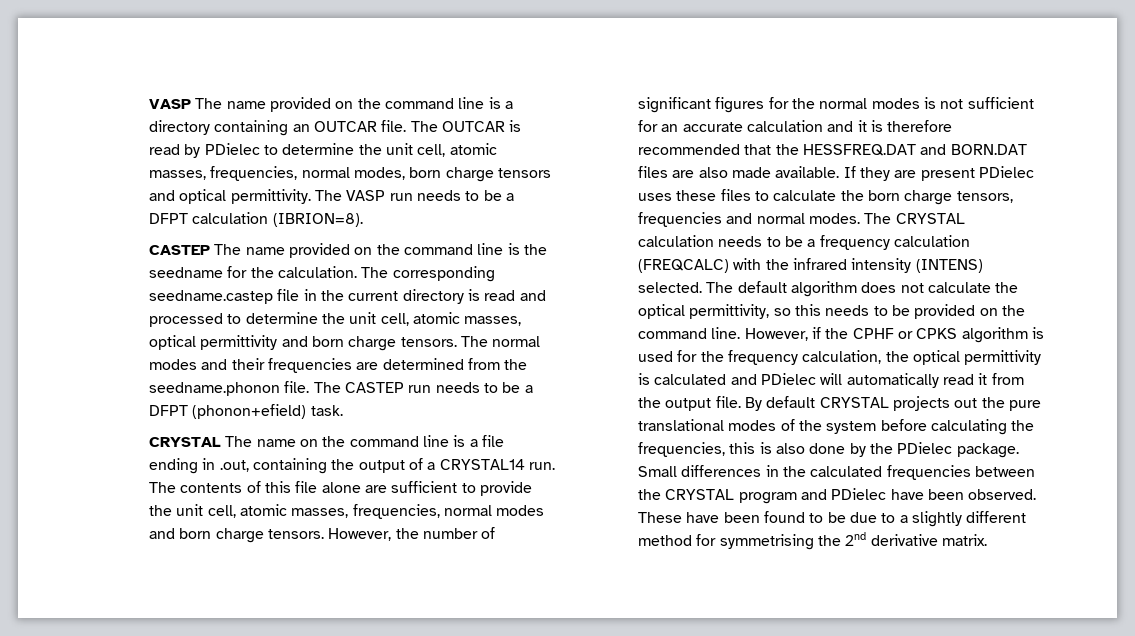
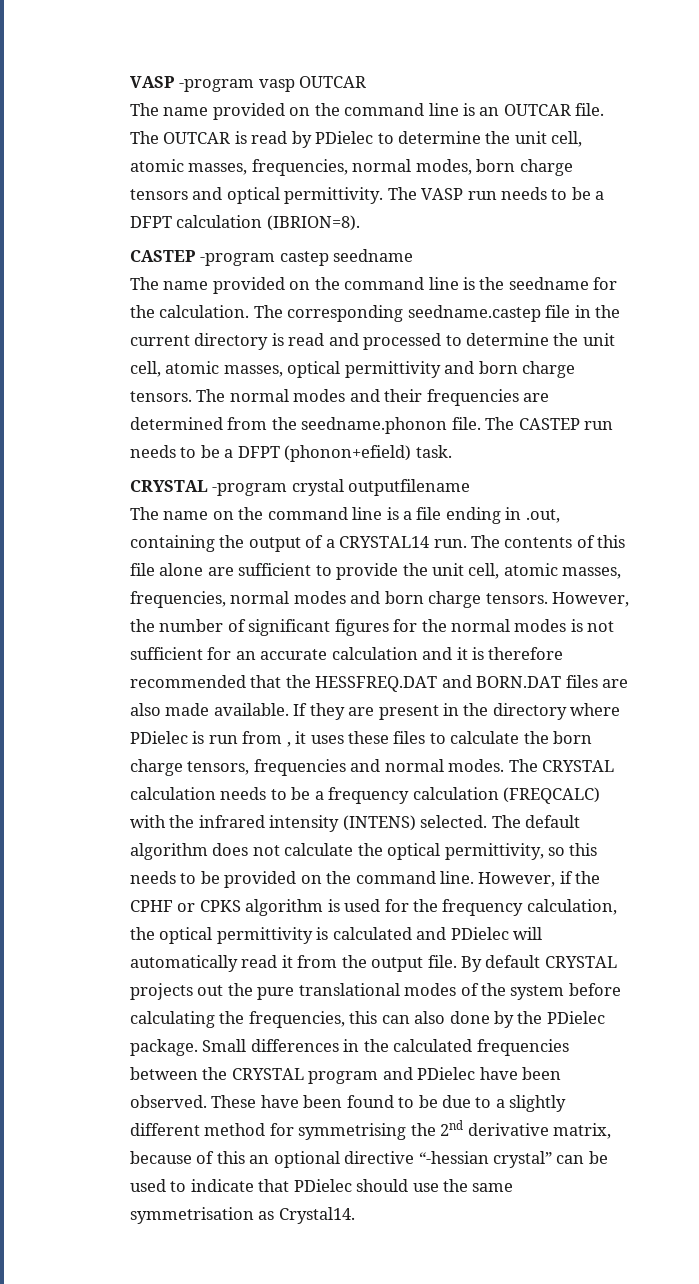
- VASP The name provided on the command line is a directory containing an OUTCAR file.
+ VASP -program vasp OUTCAR
+ The name provided on the command line is an OUTCAR file.
- CASTEP The name provided on the command line is the seedname for the calculation.
+ CASTEP -program castep seedname
+ The name provided on the command line is the seedname for the calculation.
- CRYSTAL The name on the command line is a file ending in .out, containing the output of a CRYSTAL14 run.
+ CRYSTAL -program crystal outputfilename
+ The name on the command line is a file ending in .out, containing the output of a CRYSTAL14 run.
- If they are present PDielec uses these files to calculate the born charge tensors, frequencies and normal modes.
+ If they are present in the directory where PDielec is run from , it uses these files to calculate the born charge tensors, frequencies and normal modes.
- By default CRYSTAL projects out the pure translational modes of the system before calculating the frequencies, this is also done by the PDielec package.
+ By default CRYSTAL projects out the pure translational modes of the system before calculating the frequencies, this can also done by the PDielec package.
- These have been found to be due to a slightly different method for symmetrising the 2nd derivative matrix.
+ These have been found to be due to a slightly different method for symmetrising the 2nd derivative matrix, because of this an optional directive “-hessian crystal” can be used to indicate that PDielec should use the same symmetrisation as Crystal14.

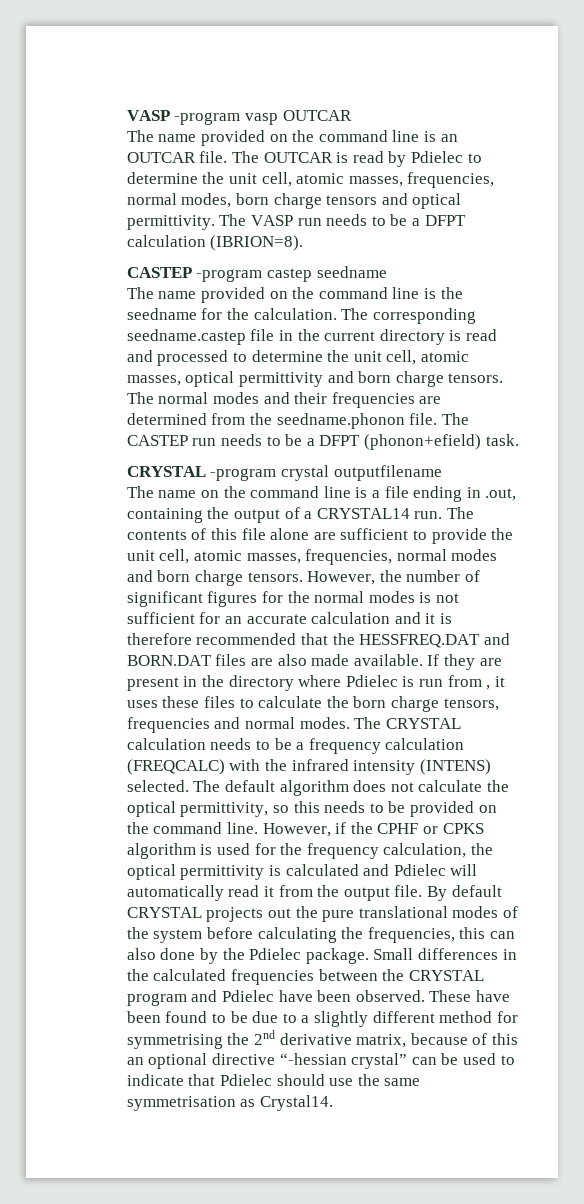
- The OUTCAR is read by PDielec to determine the unit cell, atomic masses, frequencies, normal modes, born charge tensors and optical permittivity.
+ The OUTCAR is read by Pdielec to determine the unit cell, atomic masses, frequencies, normal modes, born charge tensors and optical permittivity.
- If they are present in the directory where PDielec is run from , it uses these files to calculate the born charge tensors, frequencies and normal modes.
+ If they are present in the directory where Pdielec is run from , it uses these files to calculate the born charge tensors, frequencies and normal modes.
- However, if the CPHF or CPKS algorithm is used for the frequency calculation, the optical permittivity is calculated and PDielec will automatically read it from the output file.
+ However, if the CPHF or CPKS algorithm is used for the frequency calculation, the optical permittivity is calculated and Pdielec will automatically read it from the output file.
- By default CRYSTAL projects out the pure translational modes of the system before calculating the frequencies, this can also done by the PDielec package.
+ By default CRYSTAL projects out the pure translational modes of the system before calculating the frequencies, this can also done by the Pdielec package.
- Small differences in the calculated frequencies between the CRYSTAL program and PDielec have been observed.
+ Small differences in the calculated frequencies between the CRYSTAL program and Pdielec have been observed.
- These have been found to be due to a slightly different method for symmetrising the 2nd derivative matrix, because of this an optional directive “-hessian crystal” can be used to indicate that PDielec should use the same symmetrisation as Crystal14.
+ These have been found to be due to a slightly different method for symmetrising the 2nd derivative matrix, because of this an optional directive “-hessian crystal” can be used to indicate that Pdielec should use the same symmetrisation as Crystal14.

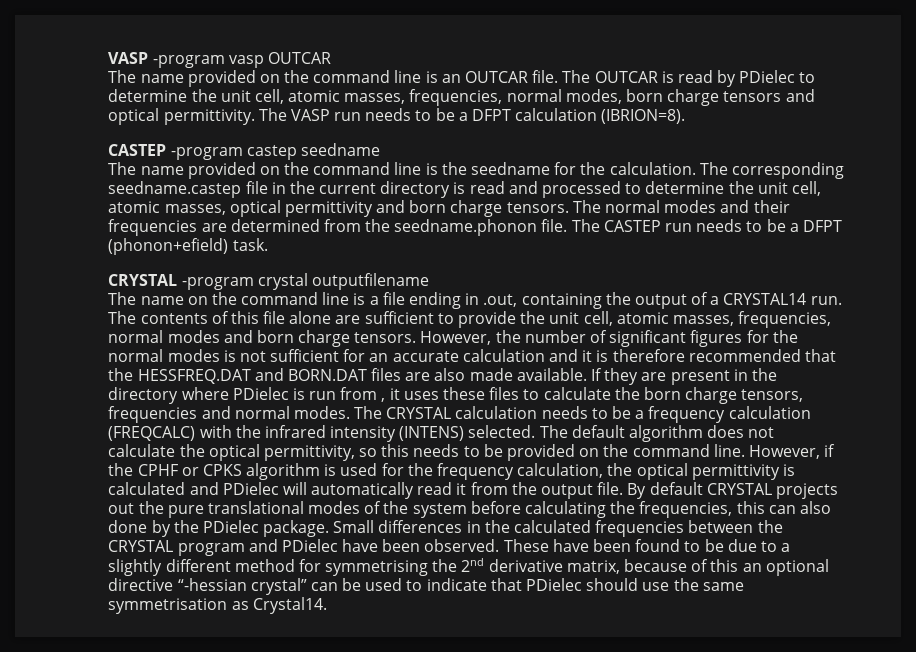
- The OUTCAR is read by Pdielec to determine the unit cell, atomic masses, frequencies, normal modes, born charge tensors and optical permittivity.
+ The OUTCAR is read by PDielec to determine the unit cell, atomic masses, frequencies, normal modes, born charge tensors and optical permittivity.
- If they are present in the directory where Pdielec is run from , it uses these files to calculate the born charge tensors, frequencies and normal modes.
+ If they are present in the directory where PDielec is run from , it uses these files to calculate the born charge tensors, frequencies and normal modes.
- However, if the CPHF or CPKS algorithm is used for the frequency calculation, the optical permittivity is calculated and Pdielec will automatically read it from the output file.
+ However, if the CPHF or CPKS algorithm is used for the frequency calculation, the optical permittivity is calculated and PDielec will automatically read it from the output file.
- By default CRYSTAL projects out the pure translational modes of the system before calculating the frequencies, this can also done by the Pdielec package.
+ By default CRYSTAL projects out the pure translational modes of the system before calculating the frequencies, this can also done by the PDielec package.
- Small differences in the calculated frequencies between the CRYSTAL program and Pdielec have been observed.
+ Small differences in the calculated frequencies between the CRYSTAL program and PDielec have been observed.
- These have been found to be due to a slightly different method for symmetrising the 2nd derivative matrix, because of this an optional directive “-hessian crystal” can be used to indicate that Pdielec should use the same symmetrisation as Crystal14.
+ These have been found to be due to a slightly different method for symmetrising the 2nd derivative matrix, because of this an optional directive “-hessian crystal” can be used to indicate that PDielec should use the same symmetrisation as Crystal14.

